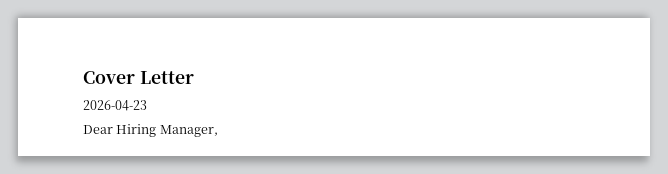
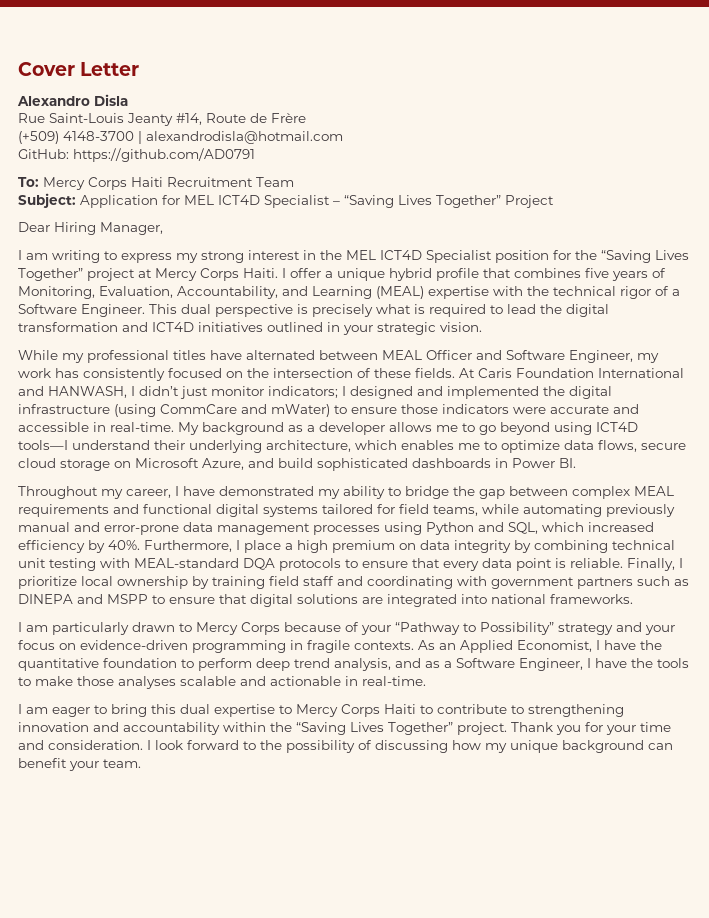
- 2026-04-23
+ Alexandro Disla
+ Rue Saint-Louis Jeanty #14, Route de Frère
+ (+509) 4148-3700 | alexandrodisla@hotmail.com
+ GitHub: https://github.com/AD0791
+ To: Mercy Corps Haiti Recruitment Team
+ Subject: Application for MEL ICT4D Specialist – “Saving Lives Together” Project
  Dear Hiring Manager,
+ I am writing to express my strong interest in the MEL ICT4D Specialist position for the “Saving Lives Together” project at Mercy Corps Haiti. I offer a unique hybrid profile that combines five years of Monitoring, Evaluation, Accountability, and Learning (MEAL) expertise with the technical rigor of a Software Engineer. This dual perspective is precisely what is required to lead the digital transformation and ICT4D initiatives outlined in your strategic vision.
+ While my professional titles have alternated between MEAL Officer and Software Engineer, my work has consistently focused on the intersection of these fields. At Caris Foundation International and HANWASH, I didn’t just monitor indicators; I designed and implemented the digital infrastructure (using CommCare and mWater) to ensure those indicators were accurate and accessible in real-time. My background as a developer allows me to go beyond using ICT4D tools—I understand their underlying architecture, which enables me to optimize data flows, secure cloud storage on Microsoft Azure, and build sophisticated dashboards in Power BI.
+ Throughout my career, I have demonstrated my ability to bridge the gap between complex MEAL requirements and functional digital systems tailored for field teams, while automating previously manual and error-prone data management processes using Python and SQL, which increased efficiency by 40%. Furthermore, I place a high premium on data integrity by combining technical unit testing with MEAL-standard DQA protocols to ensure that every data point is reliable. Finally, I prioritize local ownership by training field staff and coordinating with government partners such as DINEPA and MSPP to ensure that digital solutions are integrated into national frameworks.
+ I am particularly drawn to Mercy Corps because of your “Pathway to Possibility” strategy and your focus on evidence-driven programming in fragile contexts. As an Applied Economist, I have the quantitative foundation to perform deep trend analysis, and as a Software Engineer, I have the tools to make those analyses scalable and actionable in real-time.
+ I am eager to bring this dual expertise to Mercy Corps Haiti to contribute to strengthening innovation and accountability within the “Saving Lives Together” project. Thank you for your time and consideration. I look forward to the possibility of discussing how my unique background can benefit your team.

